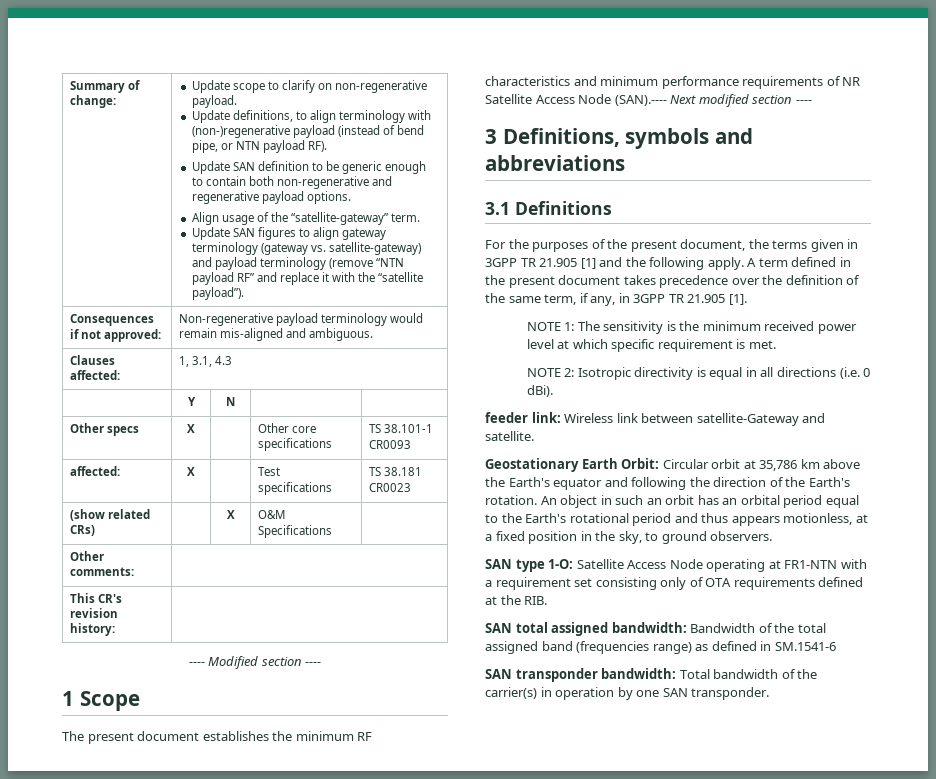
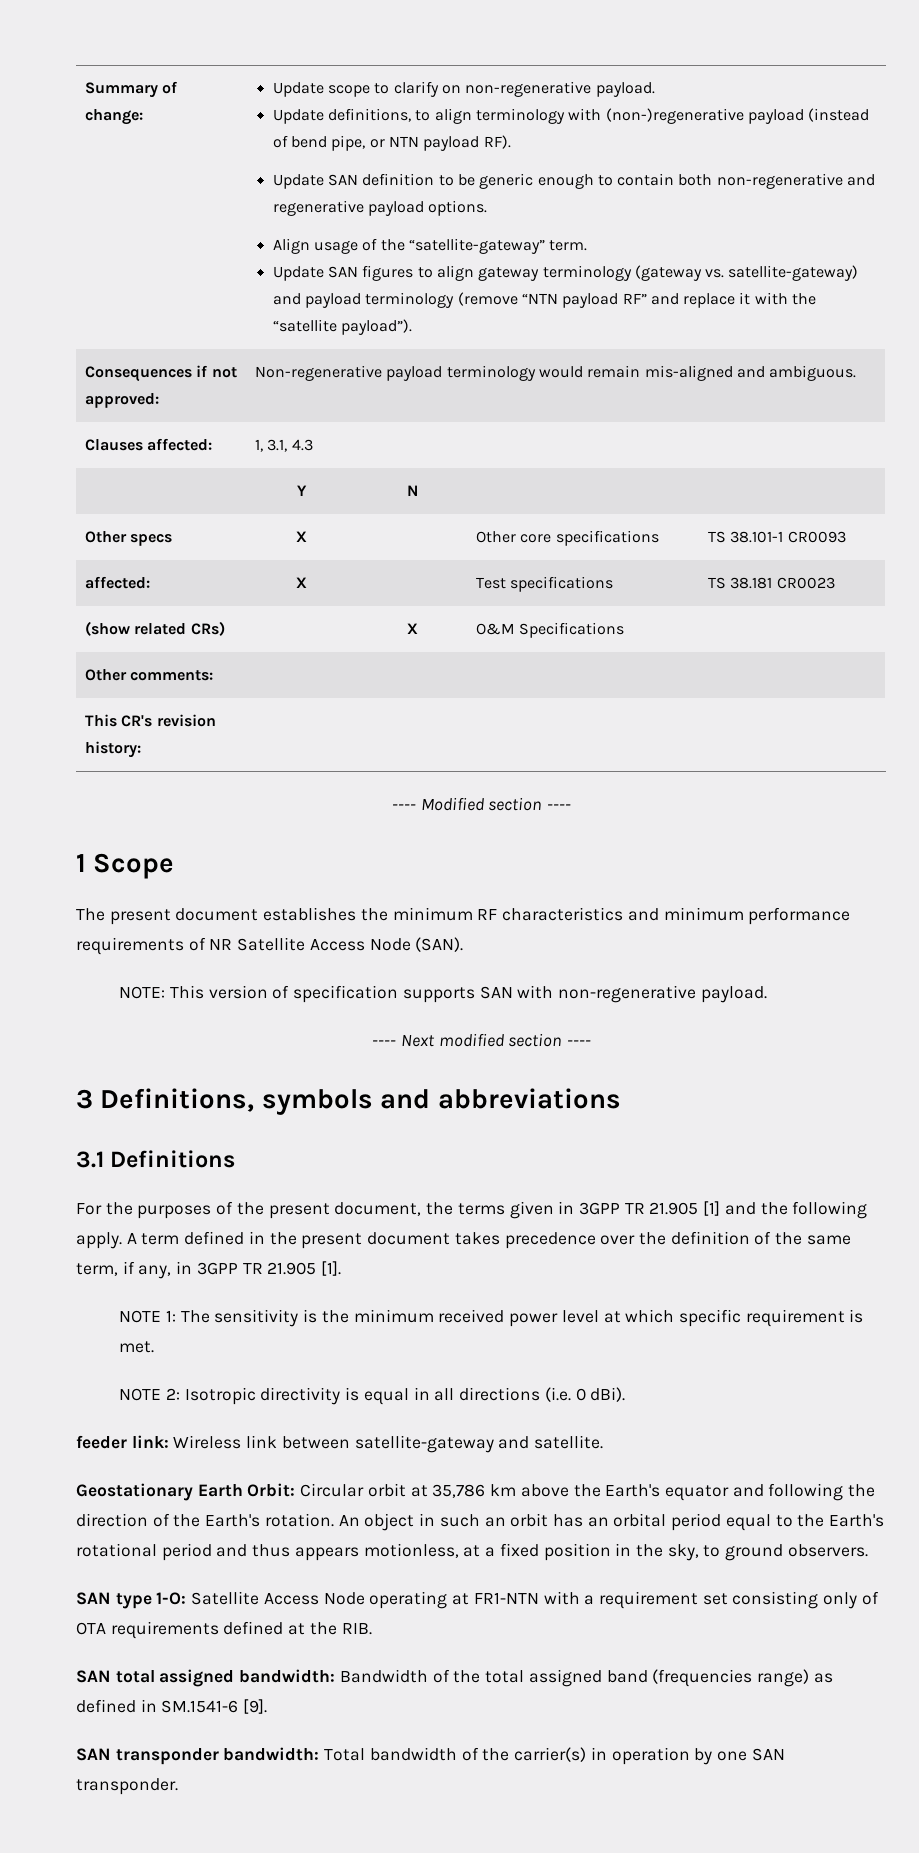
- The present document establishes the minimum RF characteristics and minimum performance requirements of NR Satellite Access Node (SAN).---- Next modified section ----
+ The present document establishes the minimum RF characteristics and minimum performance requirements of NR Satellite Access Node (SAN).
+ NOTE: This version of specification supports SAN with non-regenerative payload.
+ ---- Next modified section ----
- feeder link: Wireless link between satellite-Gateway and satellite.
+ feeder link: Wireless link between satellite-gateway and satellite.
- SAN total assigned bandwidth: Bandwidth of the total assigned band (frequencies range) as defined in SM.1541-6
+ SAN total assigned bandwidth: Bandwidth of the total assigned band (frequencies range) as defined in SM.1541-6 [9].

